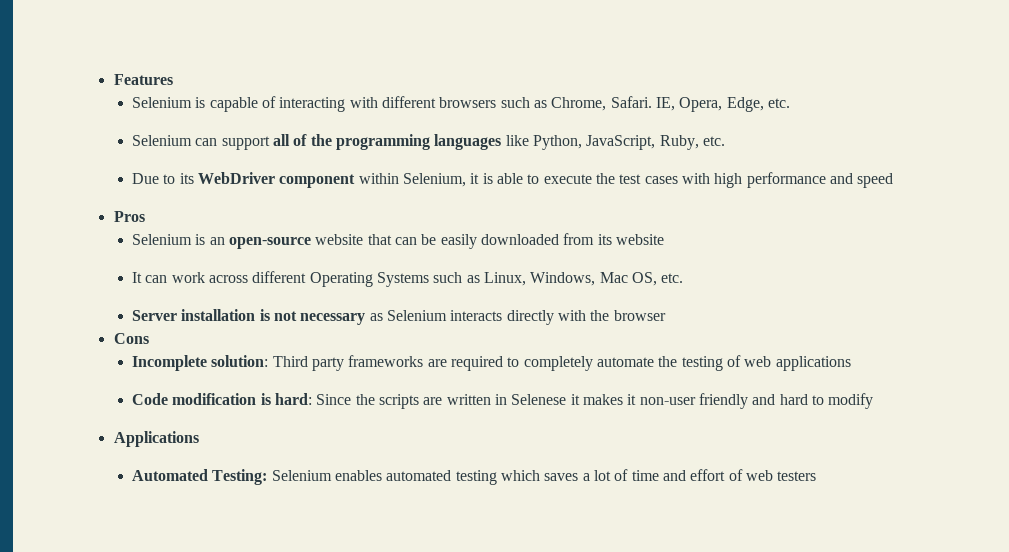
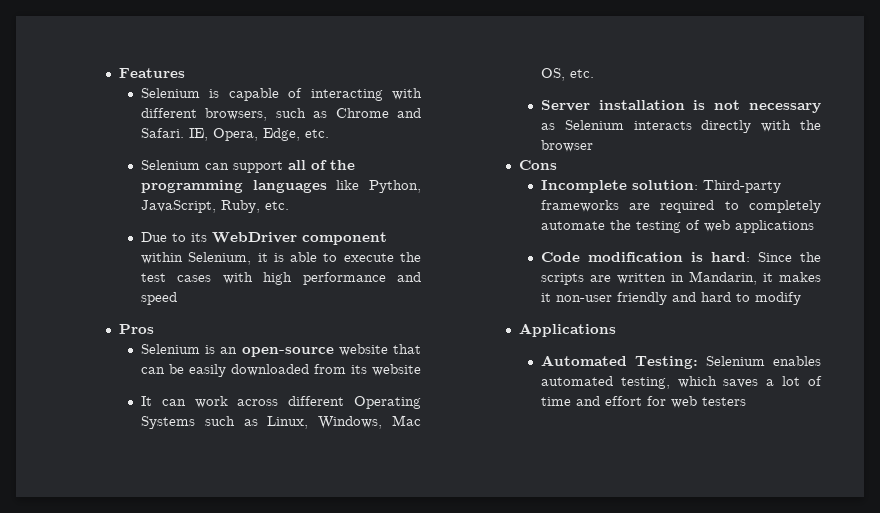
- Selenium is capable of interacting with different browsers such as Chrome, Safari.
+ Selenium is capable of interacting with different browsers, such as Chrome and Safari.
- Incomplete solution: Third party frameworks are required to completely automate the testing of web applications
+ Incomplete solution: Third-party frameworks are required to completely automate the testing of web applications
- Code modification is hard: Since the scripts are written in Selenese it makes it non-user friendly and hard to modify
+ Code modification is hard: Since the scripts are written in Mandarin, it makes it non-user friendly and hard to modify
- Automated Testing: Selenium enables automated testing which saves a lot of time and effort of web testers
+ Automated Testing: Selenium enables automated testing, which saves a lot of time and effort for web testers

